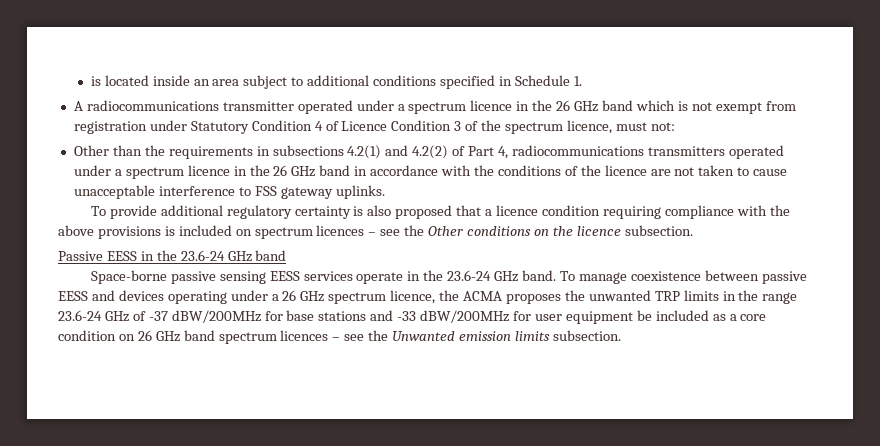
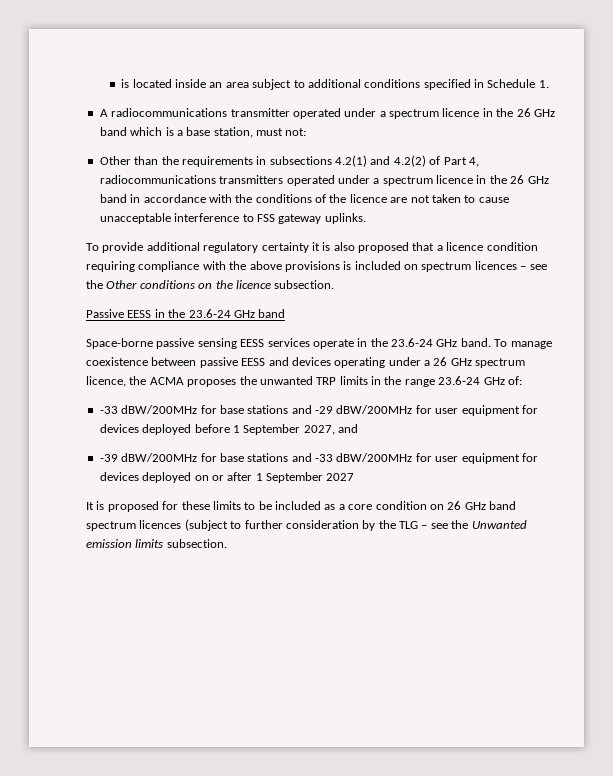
- A radiocommunications transmitter operated under a spectrum licence in the 26 GHz band which is not exempt from registration under Statutory Condition 4 of Licence Condition 3 of the spectrum licence, must not:
+ A radiocommunications transmitter operated under a spectrum licence in the 26 GHz band which is a base station, must not:
- To provide additional regulatory certainty is also proposed that a licence condition requiring compliance with the above provisions is included on spectrum licences – see the Other conditions on the licence subsection.
+ To provide additional regulatory certainty it is also proposed that a licence condition requiring compliance with the above provisions is included on spectrum licences – see the Other conditions on the licence subsection.
- To manage coexistence between passive EESS and devices operating under a 26 GHz spectrum licence, the ACMA proposes the unwanted TRP limits in the range 23.6-24 GHz of -37 dBW/200MHz for base stations and -33 dBW/200MHz for user equipment be included as a core condition on 26 GHz band spectrum licences – see the Unwanted emission limits subsection.
+ To manage coexistence between passive EESS and devices operating under a 26 GHz spectrum licence, the ACMA proposes the unwanted TRP limits in the range 23.6-24 GHz of:
+ -33 dBW/200MHz for base stations and -29 dBW/200MHz for user equipment for devices deployed before 1 September 2027, and
+ -39 dBW/200MHz for base stations and -33 dBW/200MHz for user equipment for devices deployed on or after 1 September 2027
+ It is proposed for these limits to be included as a core condition on 26 GHz band spectrum licences (subject to further consideration by the TLG – see the Unwanted emission limits subsection.

